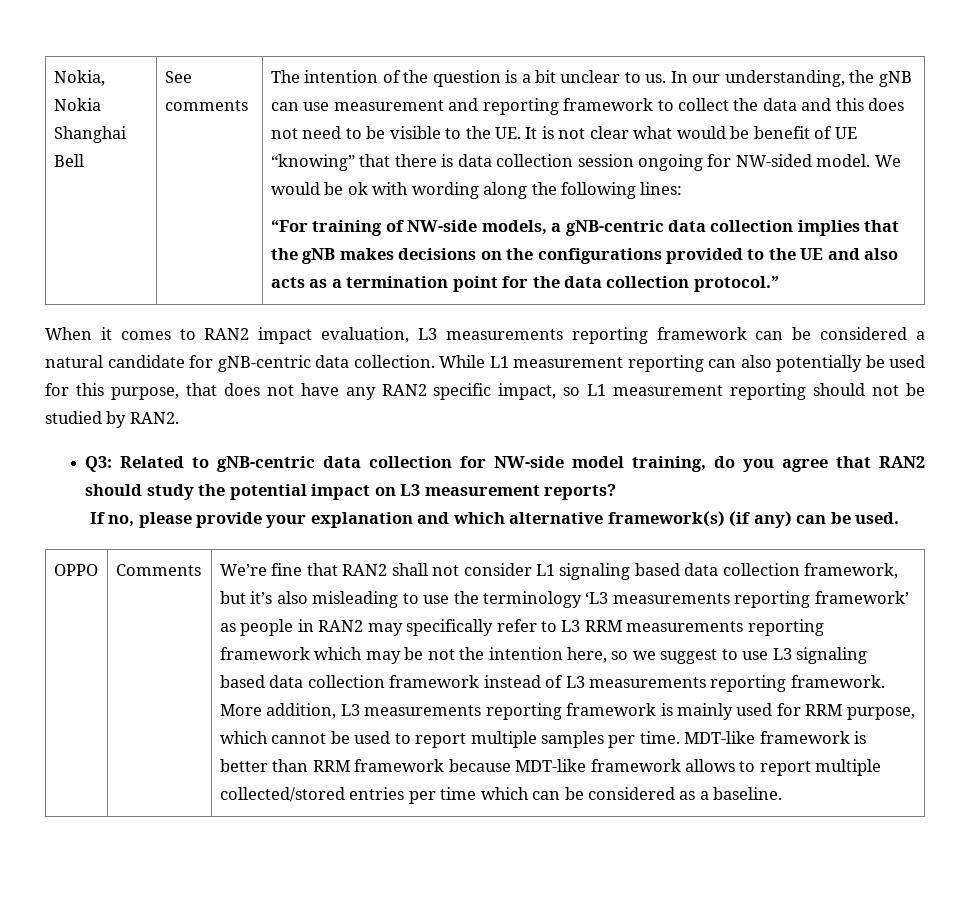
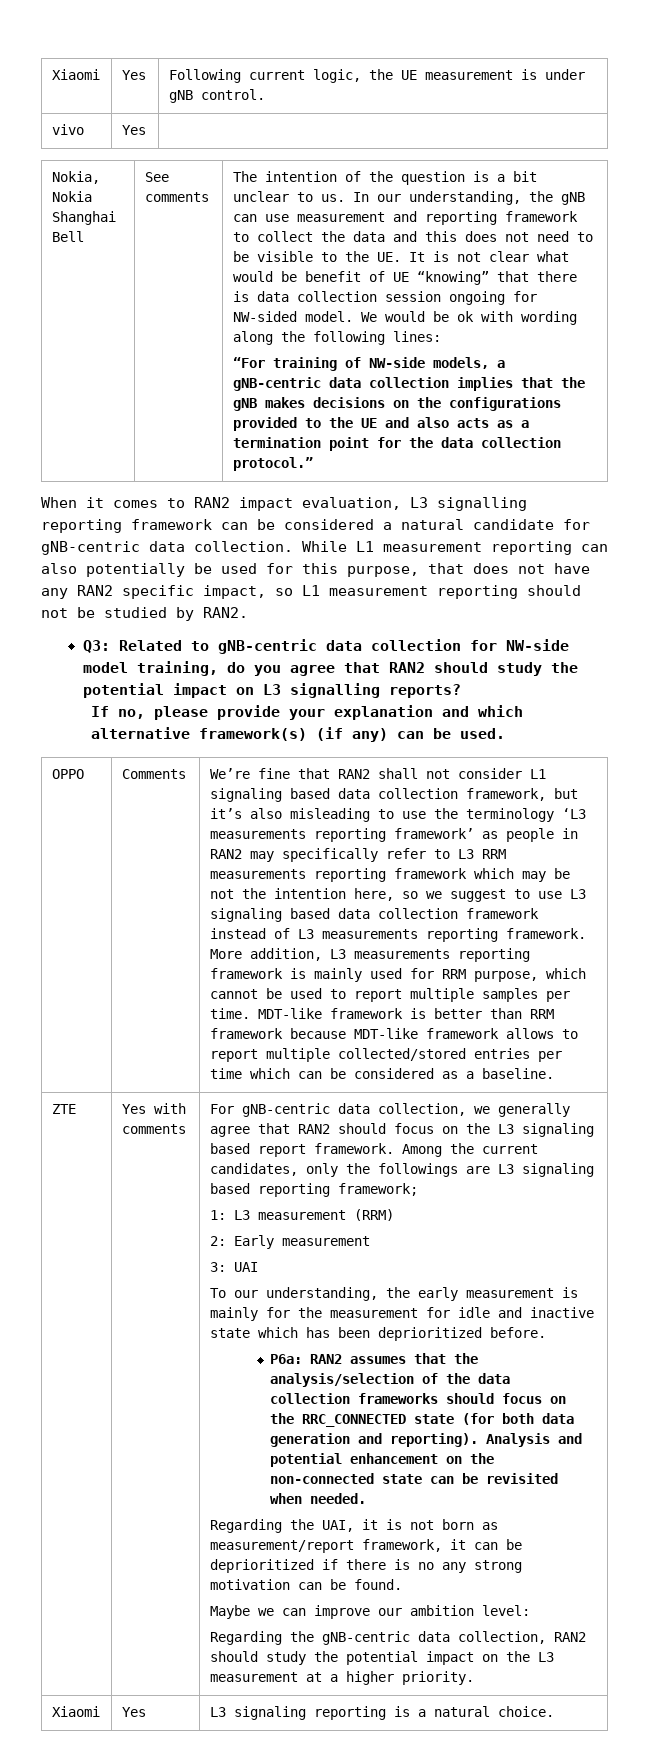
+ Xiaomi | Yes | Following current logic, the UE measurement is under gNB control.
+ vivo | Yes |
- When it comes to RAN2 impact evaluation, L3 measurements reporting framework can be considered a natural candidate for gNB-centric data collection.
+ When it comes to RAN2 impact evaluation, L3 signalling reporting framework can be considered a natural candidate for gNB-centric data collection.
- Q3: Related to gNB-centric data collection for NW-side model training, do you agree that RAN2 should study the potential impact on L3 measurement reports?
+ Q3: Related to gNB-centric data collection for NW-side model training, do you agree that RAN2 should study the potential impact on L3 signalling reports?
+ ZTE | Yes with comments | For gNB-centric data collection, we generally agree that RAN2 should focus on the L3 signaling based report framework. Among the current candidates, only the followings are L3 signaling based reporting framework;
+ 1: L3 measurement (RRM)
+ 2: Early measurement
+ 3: UAI
+ To our understanding, the early measurement is mainly for the measurement for idle and inactive state which has been deprioritized before.
+ P6a: RAN2 assumes that the analysis/selection of the data collection frameworks should focus on the RRC_CONNECTED state (for both data generation and reporting). Analysis and potential enhancement on the non-connected state can be revisited when needed.
+ Regarding the UAI, it is not born as measurement/report framework, it can be deprioritized if there is no any strong motivation can be found.
+ Maybe we can improve our ambition level:
+ Regarding the gNB-centric data collection, RAN2 should study the potential impact on the L3 measurement at a higher priority.
+ Xiaomi | Yes | L3 signaling reporting is a natural choice.

